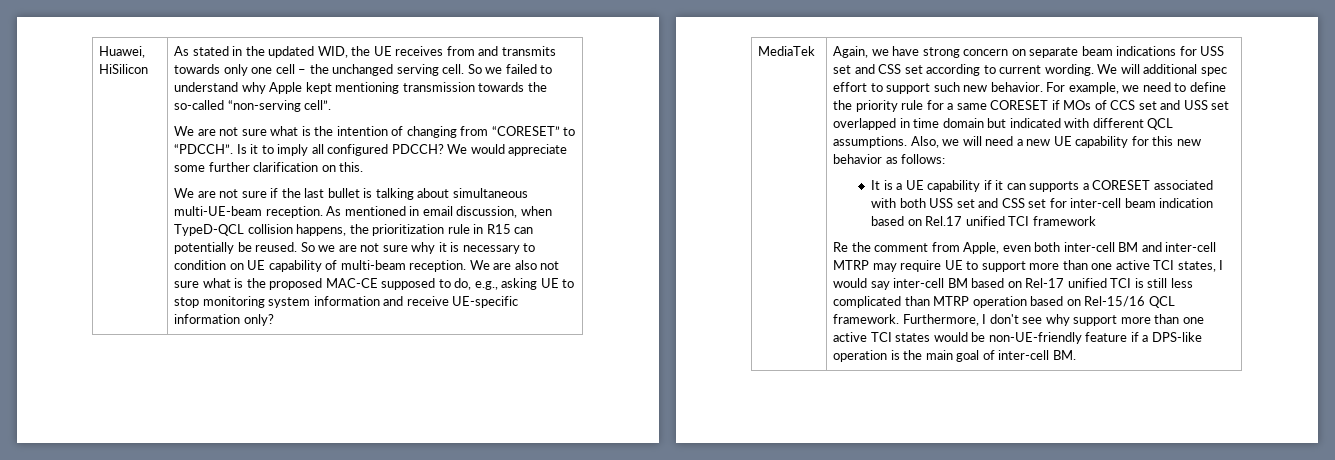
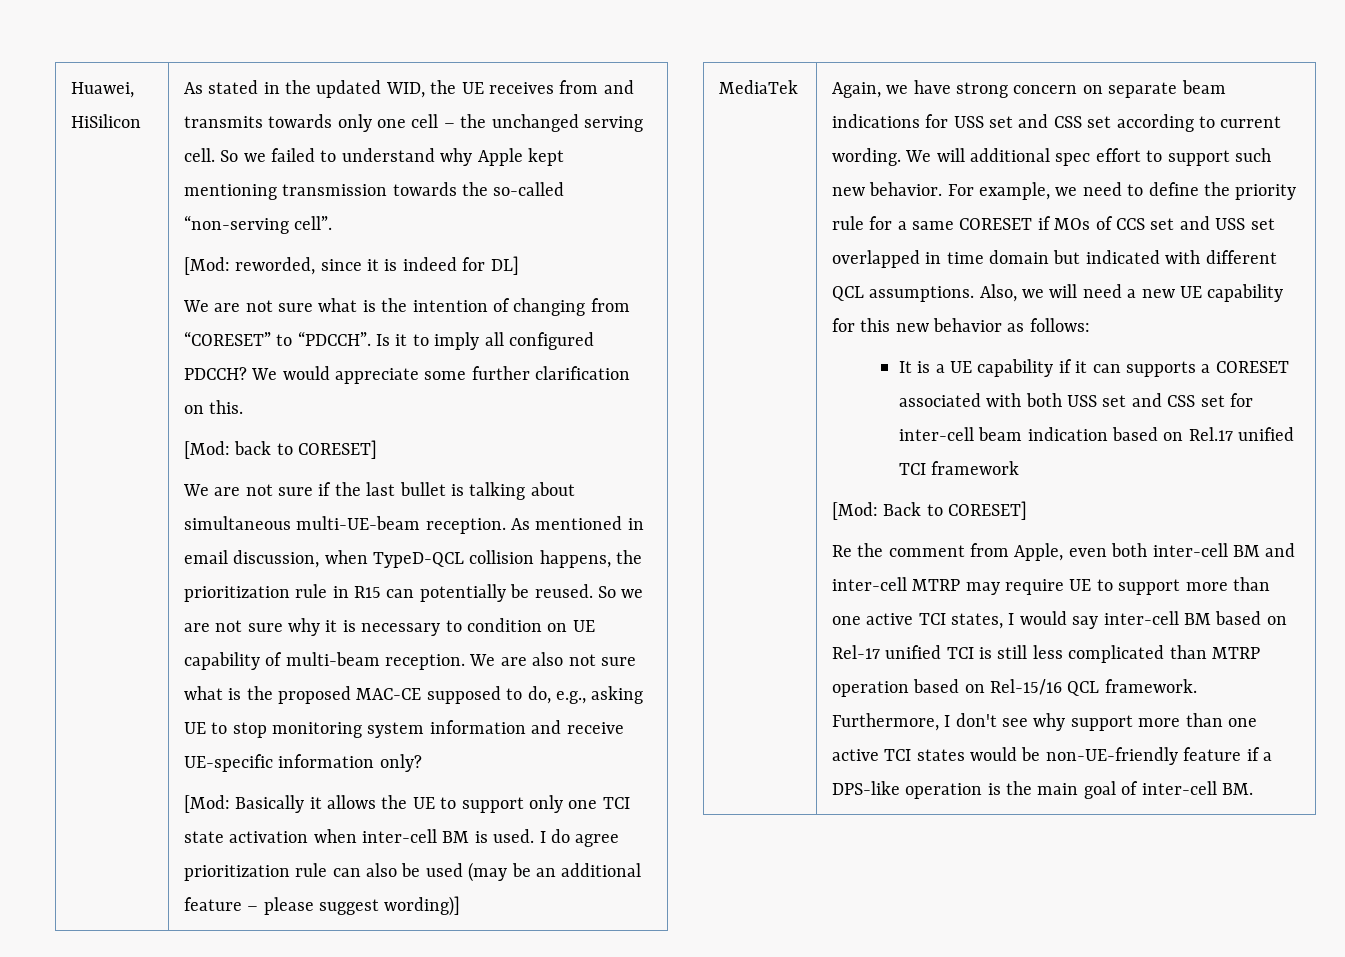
+ [Mod: reworded, since it is indeed for DL]
+ [Mod: back to CORESET]
+ [Mod: Basically it allows the UE to support only one TCI state activation when inter-cell BM is used. I do agree prioritization rule can also be used (may be an additional feature – please suggest wording)]
+ [Mod: Back to CORESET]

